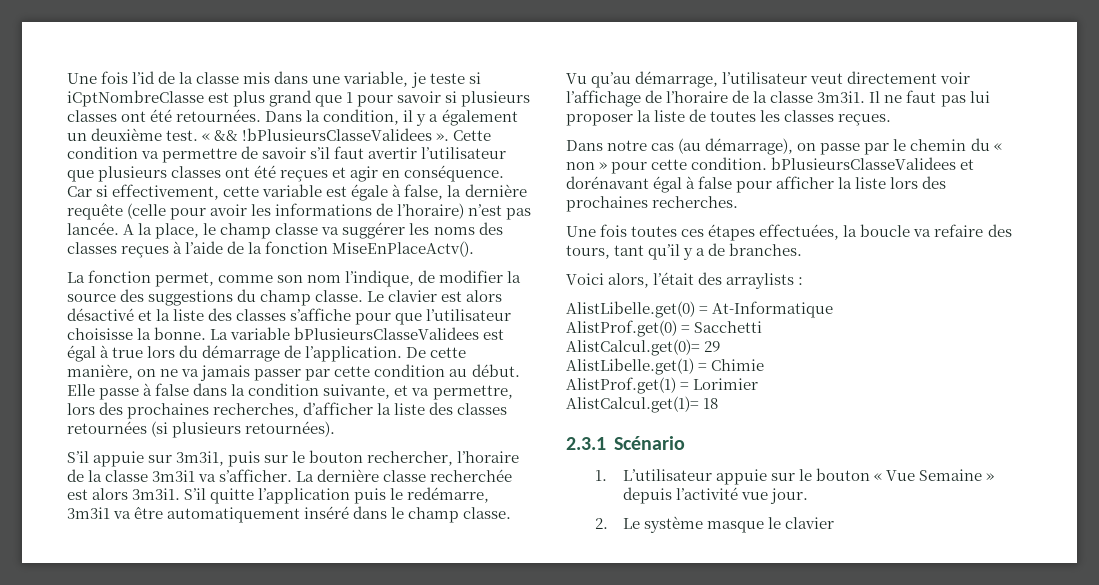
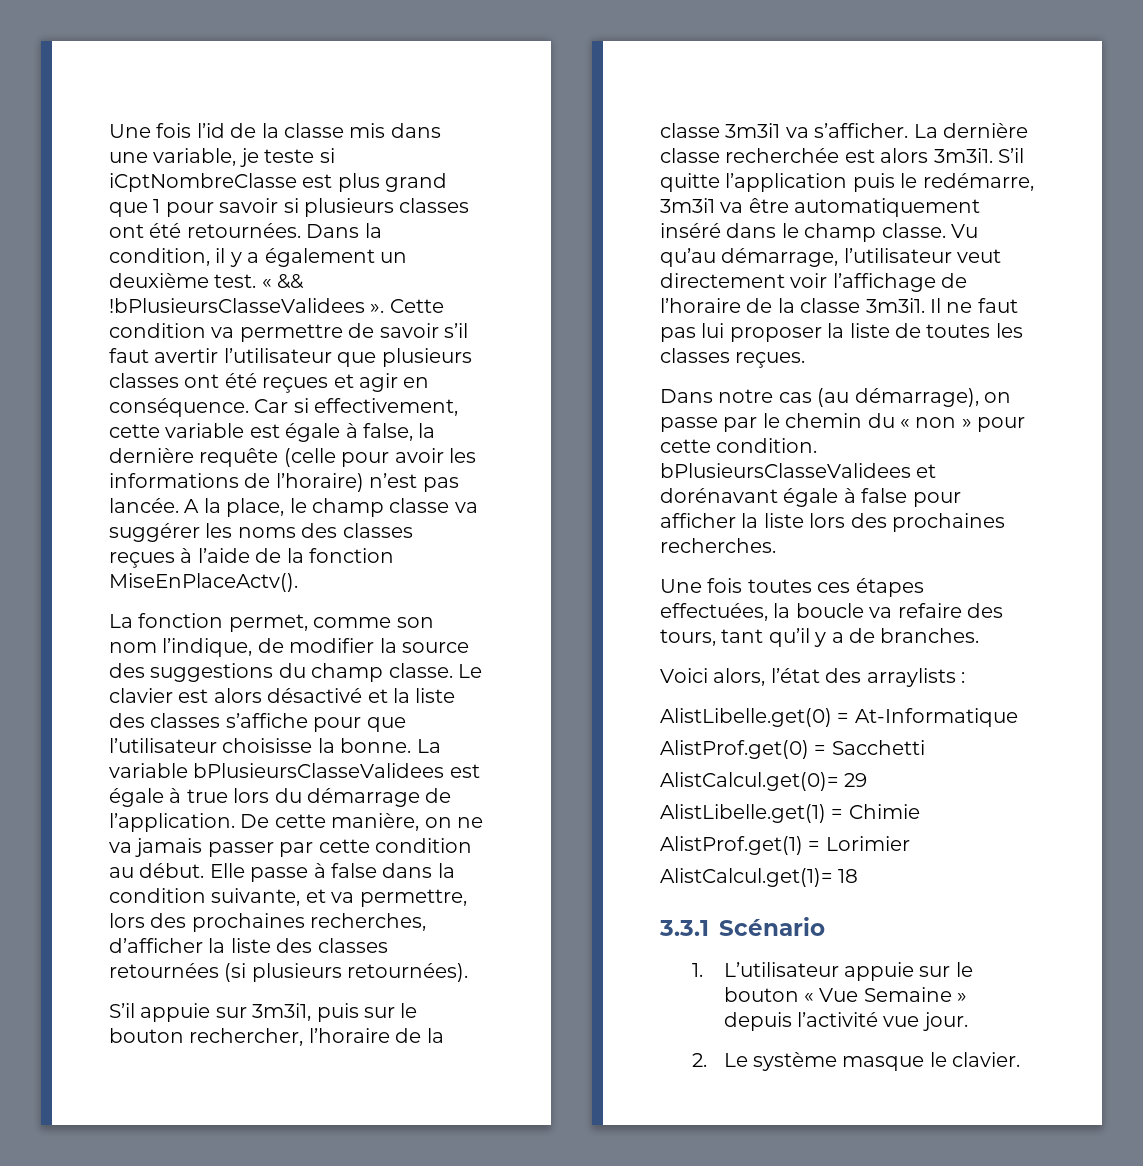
- La variable bPlusieursClasseValidees est égal à true lors du démarrage de l’application.
+ La variable bPlusieursClasseValidees est égale à true lors du démarrage de l’application.
- Dans notre cas (au démarrage), on passe par le chemin du « non » pour cette condition. bPlusieursClasseValidees et dorénavant égal à false pour afficher la liste lors des prochaines recherches.
+ Dans notre cas (au démarrage), on passe par le chemin du « non » pour cette condition. bPlusieursClasseValidees et dorénavant égale à false pour afficher la liste lors des prochaines recherches.
- Voici alors, l’était des arraylists :
+ Voici alors, l’état des arraylists :
- 2.3.1 Scénario
+ 3.3.1 Scénario
- 2. Le système masque le clavier
+ 2. Le système masque le clavier.

